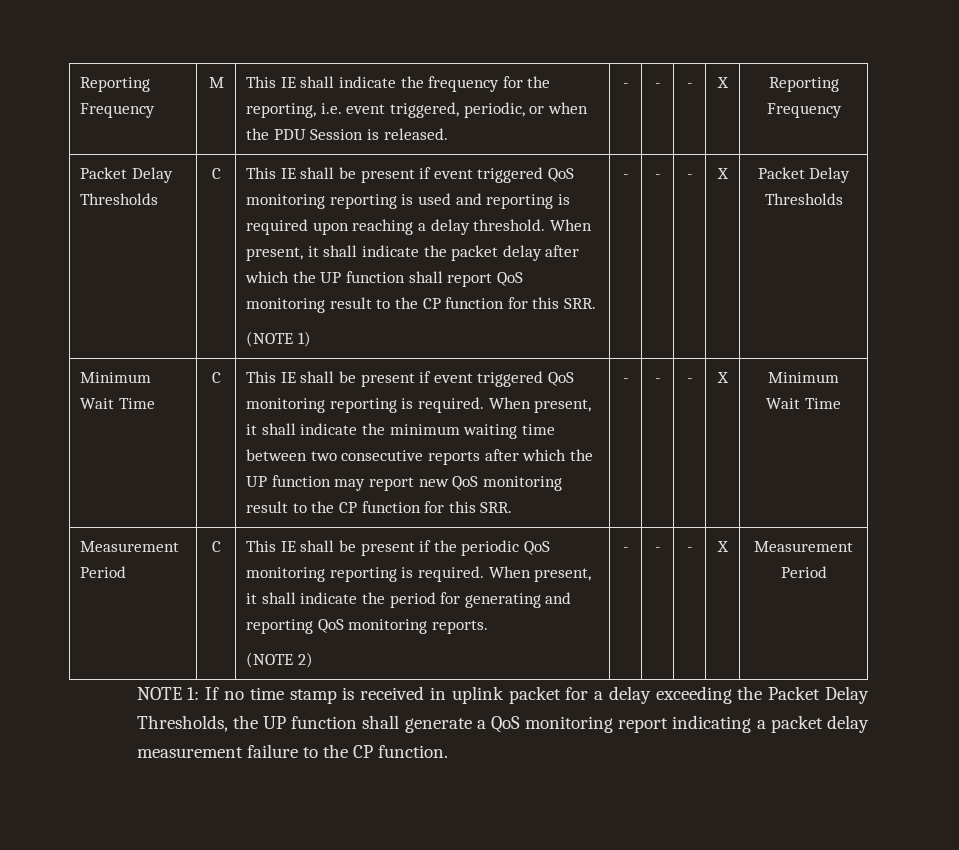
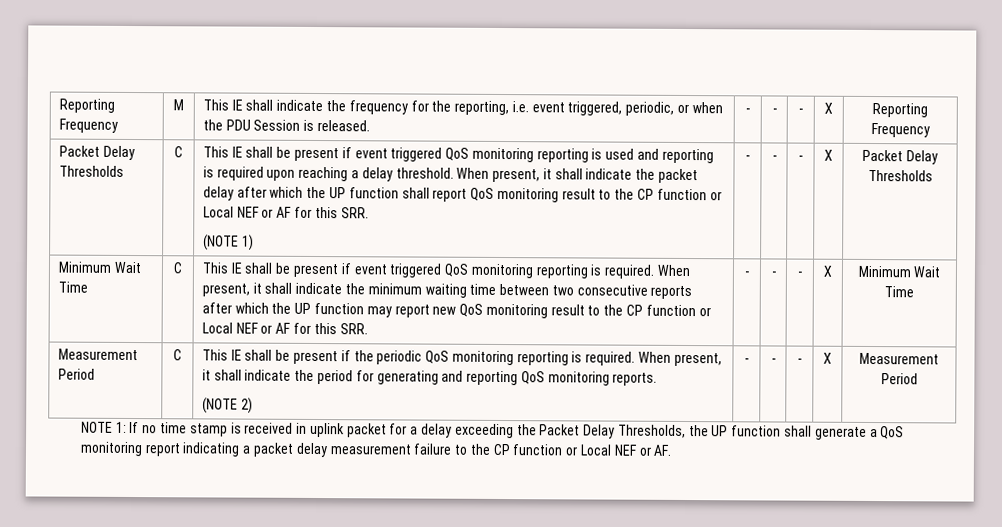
- When present, it shall indicate the packet delay after which the UP function shall report QoS monitoring result to the CP function for this SRR.
+ When present, it shall indicate the packet delay after which the UP function shall report QoS monitoring result to the CP function or Local NEF or AF for this SRR.
- When present, it shall indicate the minimum waiting time between two consecutive reports after which the UP function may report new QoS monitoring result to the CP function for this SRR.
+ When present, it shall indicate the minimum waiting time between two consecutive reports after which the UP function may report new QoS monitoring result to the CP function or Local NEF or AF for this SRR.
- NOTE 1: If no time stamp is received in uplink packet for a delay exceeding the Packet Delay Thresholds, the UP function shall generate a QoS monitoring report indicating a packet delay measurement failure to the CP function.
+ NOTE 1: If no time stamp is received in uplink packet for a delay exceeding the Packet Delay Thresholds, the UP function shall generate a QoS monitoring report indicating a packet delay measurement failure to the CP function or Local NEF or AF.

